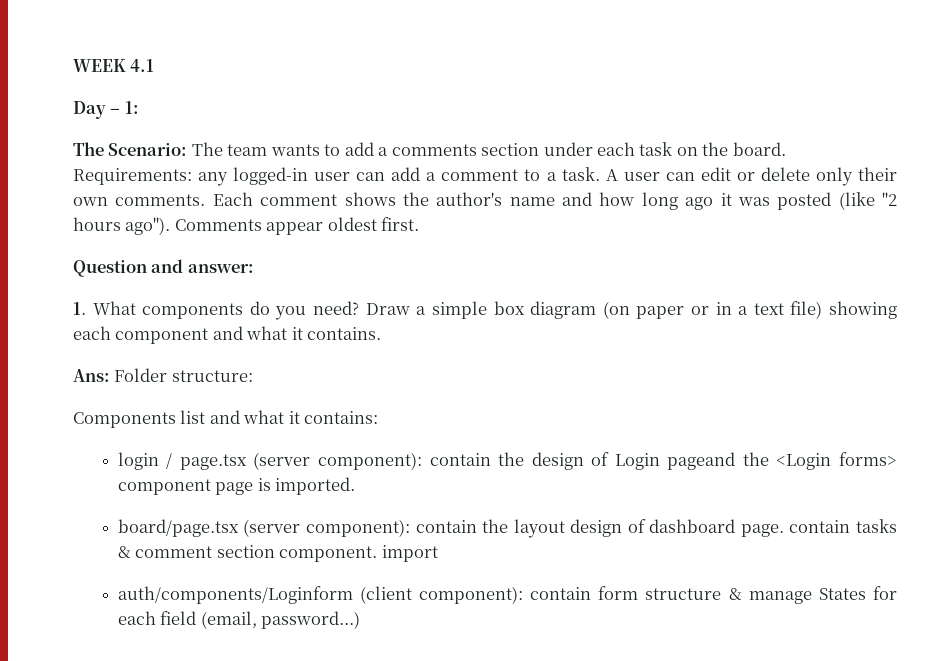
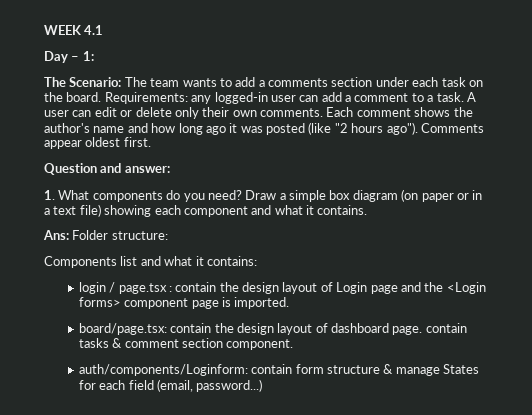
- login / page.tsx (server component): contain the design of Login pageand the <Login forms> component page is imported.
+ login / page.tsx : contain the design layout of Login page and the <Login forms> component page is imported.
- board/page.tsx (server component): contain the layout design of dashboard page. contain tasks & comment section component. import
- auth/components/Loginform (client component): contain form structure & manage States for each field (email, password...)
+ board/page.tsx: contain the design layout of dashboard page. contain tasks & comment section component.
+ auth/components/Loginform: contain form structure & manage States for each field (email, password...)

